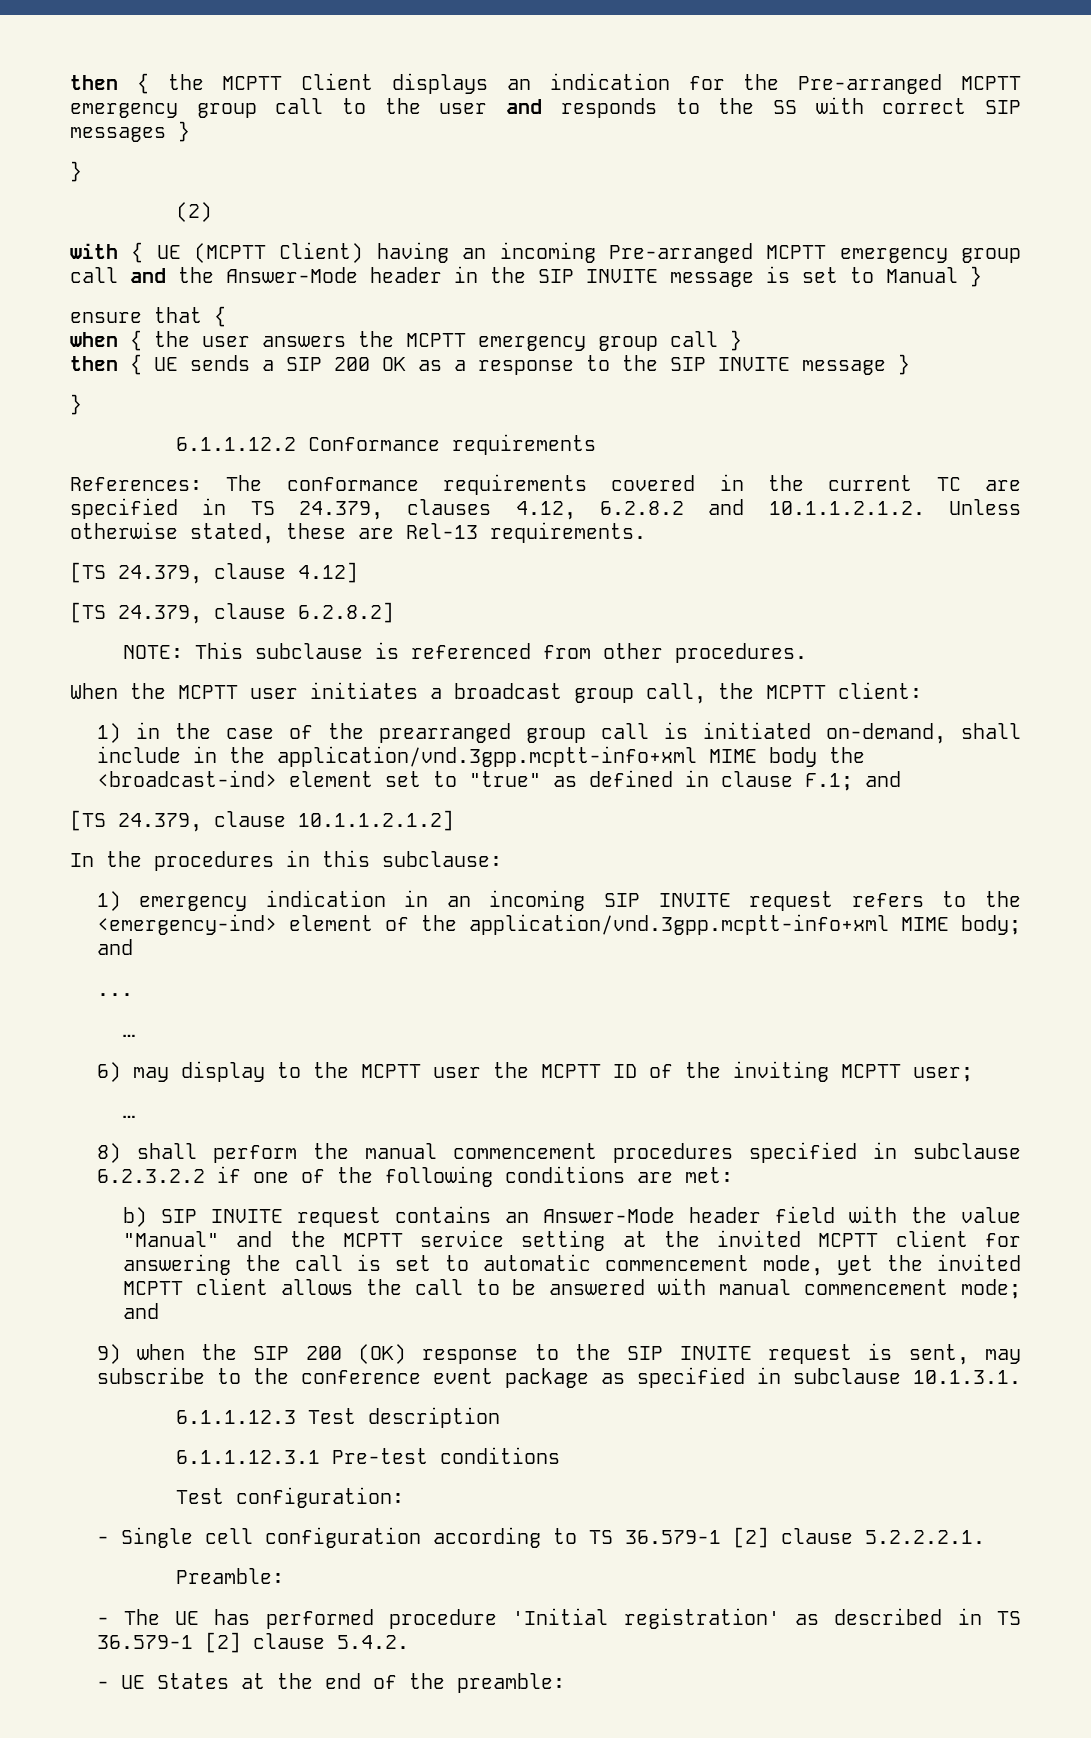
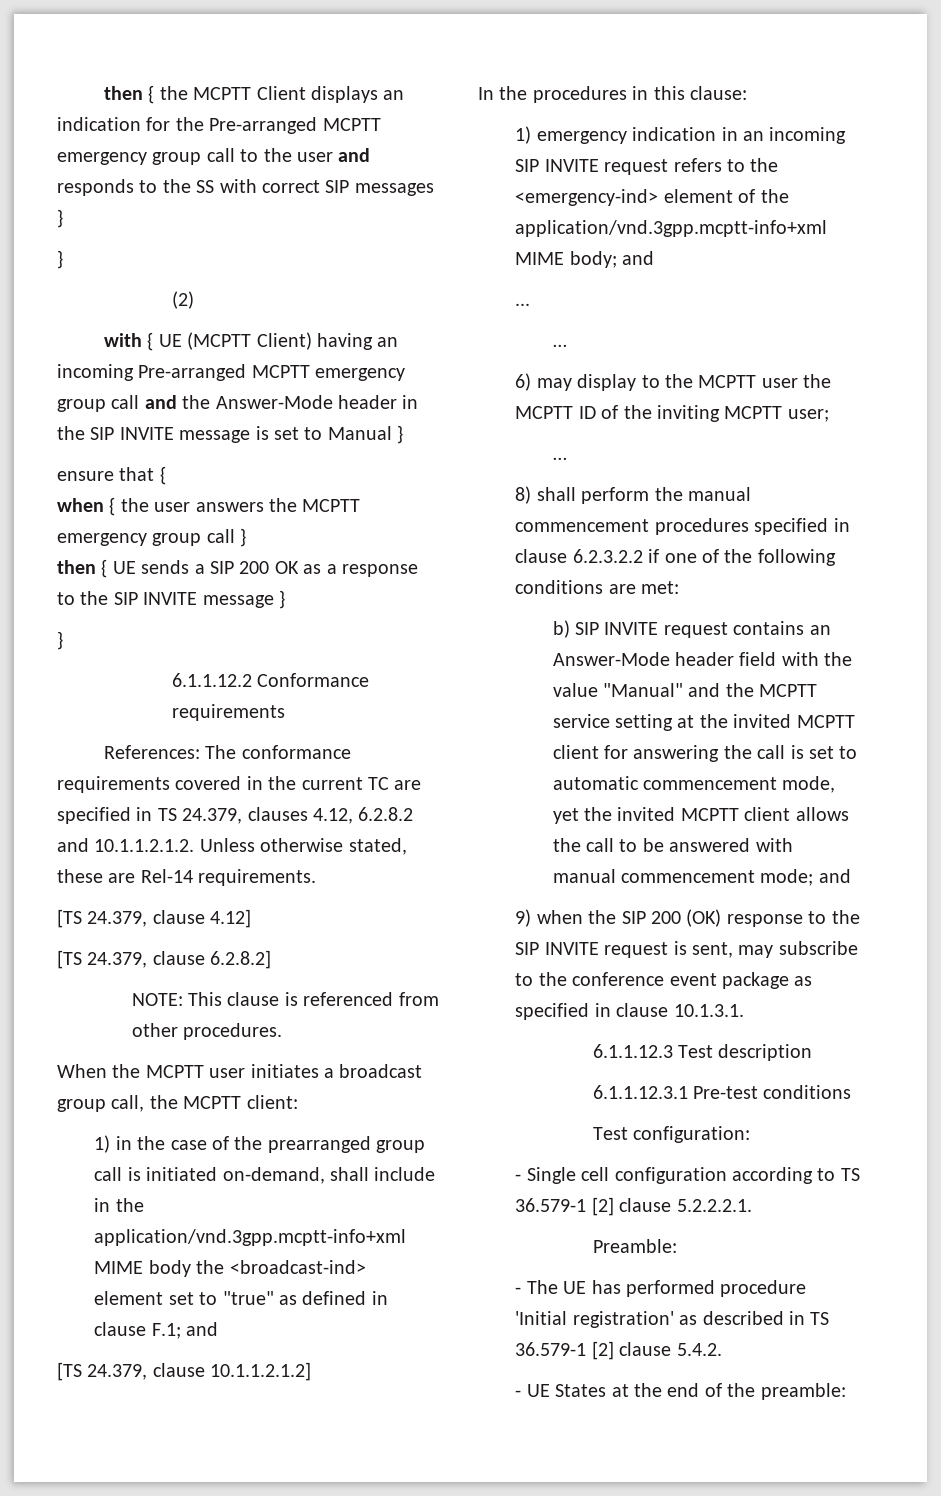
- References: The conformance requirements covered in the current TC are specified in TS 24.379, clauses 4.12, 6.2.8.2 and 10.1.1.2.1.2. Unless otherwise stated, these are Rel-13 requirements.
+ References: The conformance requirements covered in the current TC are specified in TS 24.379, clauses 4.12, 6.2.8.2 and 10.1.1.2.1.2. Unless otherwise stated, these are Rel-14 requirements.
- NOTE: This subclause is referenced from other procedures.
+ NOTE: This clause is referenced from other procedures.
- In the procedures in this subclause:
+ In the procedures in this clause:
- 8) shall perform the manual commencement procedures specified in subclause 6.2.3.2.2 if one of the following conditions are met:
+ 8) shall perform the manual commencement procedures specified in clause 6.2.3.2.2 if one of the following conditions are met:
- 9) when the SIP 200 (OK) response to the SIP INVITE request is sent, may subscribe to the conference event package as specified in subclause 10.1.3.1.
+ 9) when the SIP 200 (OK) response to the SIP INVITE request is sent, may subscribe to the conference event package as specified in clause 10.1.3.1.

